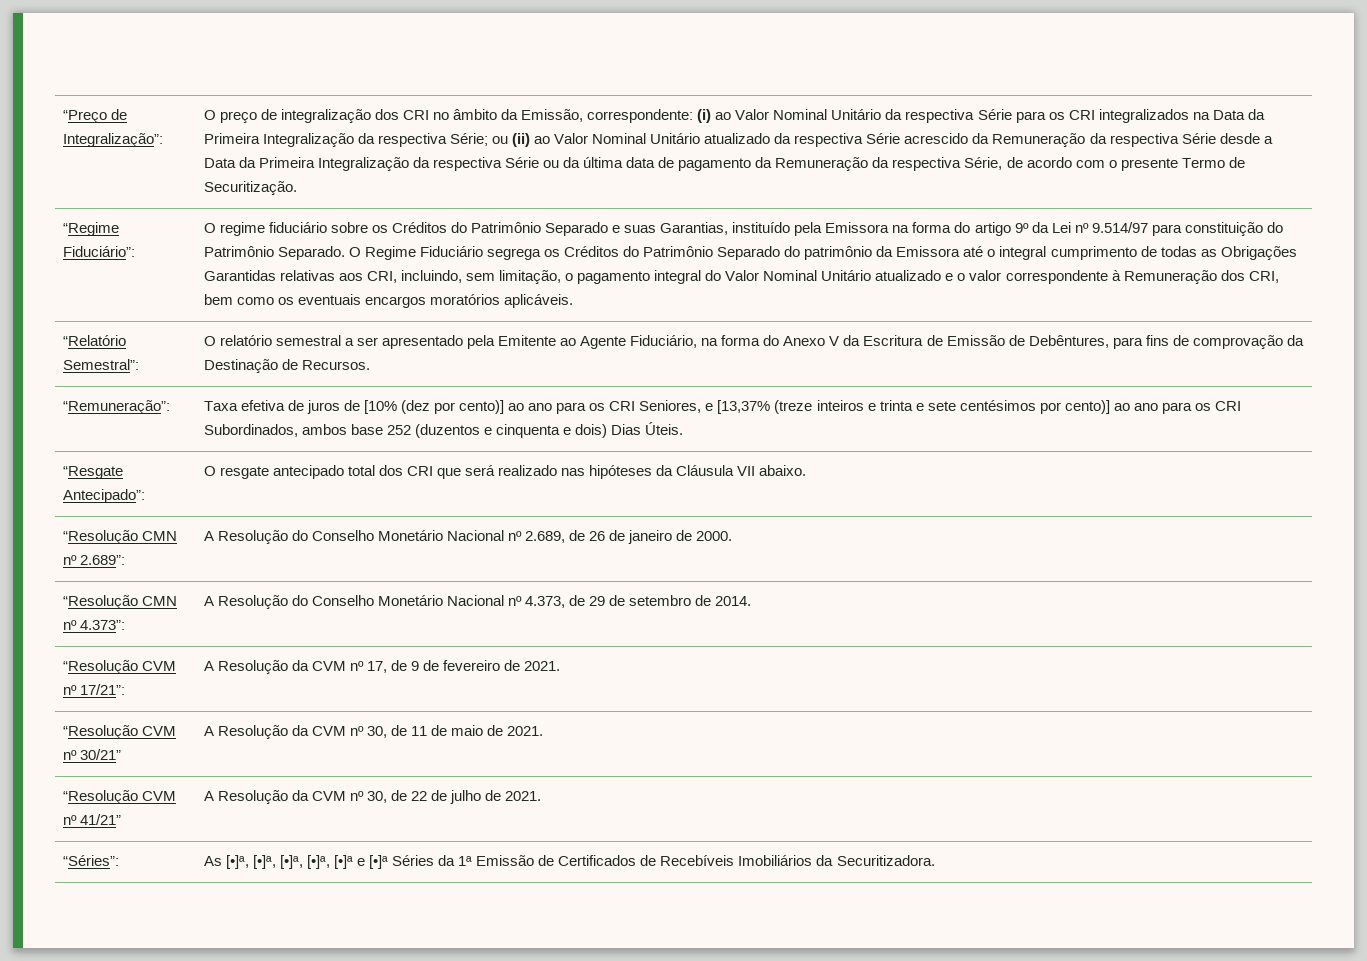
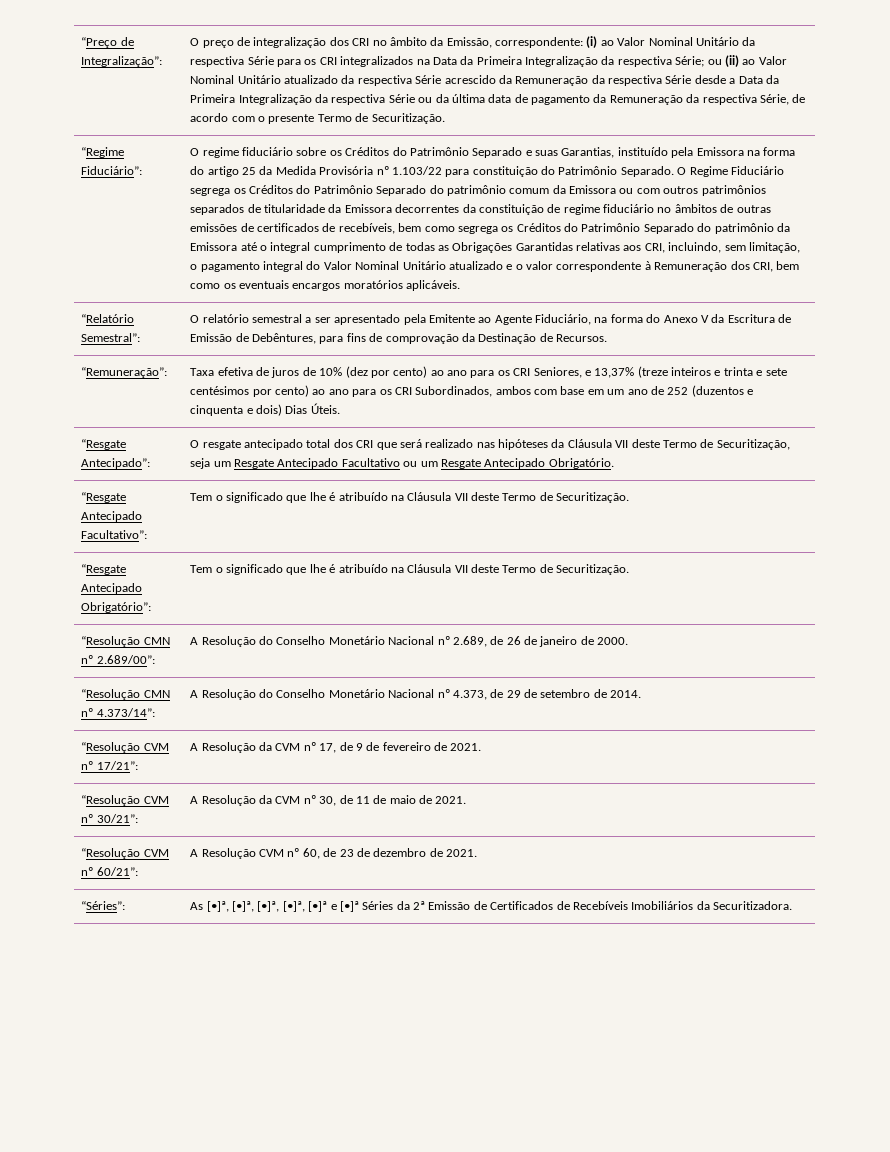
- O regime fiduciário sobre os Créditos do Patrimônio Separado e suas Garantias, instituído pela Emissora na forma do artigo 9º da Lei nº 9.514/97 para constituição do Patrimônio Separado.
+ O regime fiduciário sobre os Créditos do Patrimônio Separado e suas Garantias, instituído pela Emissora na forma do artigo 25 da Medida Provisória nº 1.103/22 para constituição do Patrimônio Separado.
- O Regime Fiduciário segrega os Créditos do Patrimônio Separado do patrimônio da Emissora até o integral cumprimento de todas as Obrigações Garantidas relativas aos CRI, incluindo, sem limitação, o pagamento integral do Valor Nominal Unitário atualizado e o valor correspondente à Remuneração dos CRI, bem como os eventuais encargos moratórios aplicáveis.
+ O Regime Fiduciário segrega os Créditos do Patrimônio Separado do patrimônio comum da Emissora ou com outros patrimônios separados de titularidade da Emissora decorrentes da constituição de regime fiduciário no âmbitos de outras emissões de certificados de recebíveis, bem como segrega os Créditos do Patrimônio Separado do patrimônio da Emissora até o integral cumprimento de todas as Obrigações Garantidas relativas aos CRI, incluindo, sem limitação, o pagamento integral do Valor Nominal Unitário atualizado e o valor correspondente à Remuneração dos CRI, bem como os eventuais encargos moratórios aplicáveis.
- Taxa efetiva de juros de [10% (dez por cento)] ao ano para os CRI Seniores, e [13,37% (treze inteiros e trinta e sete centésimos por cento)] ao ano para os CRI Subordinados, ambos base 252 (duzentos e cinquenta e dois) Dias Úteis.
+ Taxa efetiva de juros de 10% (dez por cento) ao ano para os CRI Seniores, e 13,37% (treze inteiros e trinta e sete centésimos por cento) ao ano para os CRI Subordinados, ambos com base em um ano de 252 (duzentos e cinquenta e dois) Dias Úteis.
- “Resgate Antecipado”: | O resgate antecipado total dos CRI que será realizado nas hipóteses da Cláusula VII abaixo.
- “Resolução CMN nº 2.689”: | A Resolução do Conselho Monetário Nacional nº 2.689, de 26 de janeiro de 2000.
+ “Resgate Antecipado”: | O resgate antecipado total dos CRI que será realizado nas hipóteses da Cláusula VII deste Termo de Securitização, seja um Resgate Antecipado Facultativo ou um Resgate Antecipado Obrigatório.
+ “Resgate Antecipado Facultativo”: | Tem o significado que lhe é atribuído na Cláusula VII deste Termo de Securitização.
+ “Resgate Antecipado Obrigatório”: | Tem o significado que lhe é atribuído na Cláusula VII deste Termo de Securitização.
+ “Resolução CMN nº 2.689/00”: | A Resolução do Conselho Monetário Nacional nº 2.689, de 26 de janeiro de 2000.
- “Resolução CMN nº 4.373”: | A Resolução do Conselho Monetário Nacional nº 4.373, de 29 de setembro de 2014.
+ “Resolução CMN nº 4.373/14”: | A Resolução do Conselho Monetário Nacional nº 4.373, de 29 de setembro de 2014.
- “Resolução CVM nº 30/21” | A Resolução da CVM nº 30, de 11 de maio de 2021.
+ “Resolução CVM nº 30/21”: | A Resolução da CVM nº 30, de 11 de maio de 2021.
- “Resolução CVM nº 41/21” | A Resolução da CVM nº 30, de 22 de julho de 2021.
+ “Resolução CVM nº 60/21”: | A Resolução CVM nº 60, de 23 de dezembro de 2021.
- “Séries”: | As [•]ª, [•]ª, [•]ª, [•]ª, [•]ª e [•]ª Séries da 1ª Emissão de Certificados de Recebíveis Imobiliários da Securitizadora.
+ “Séries”: | As [•]ª, [•]ª, [•]ª, [•]ª, [•]ª e [•]ª Séries da 2ª Emissão de Certificados de Recebíveis Imobiliários da Securitizadora.

